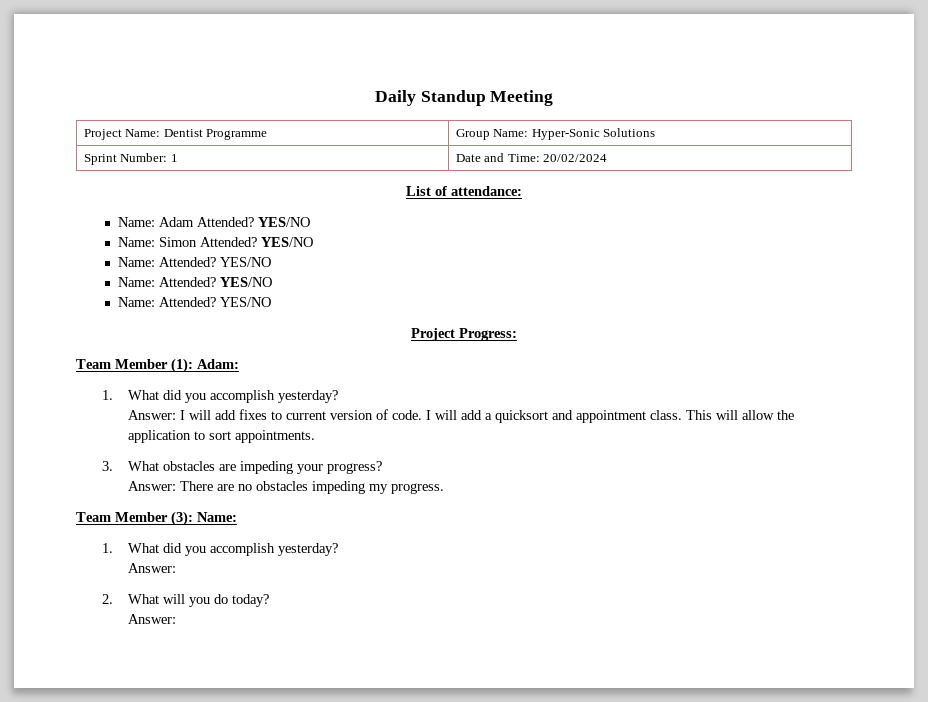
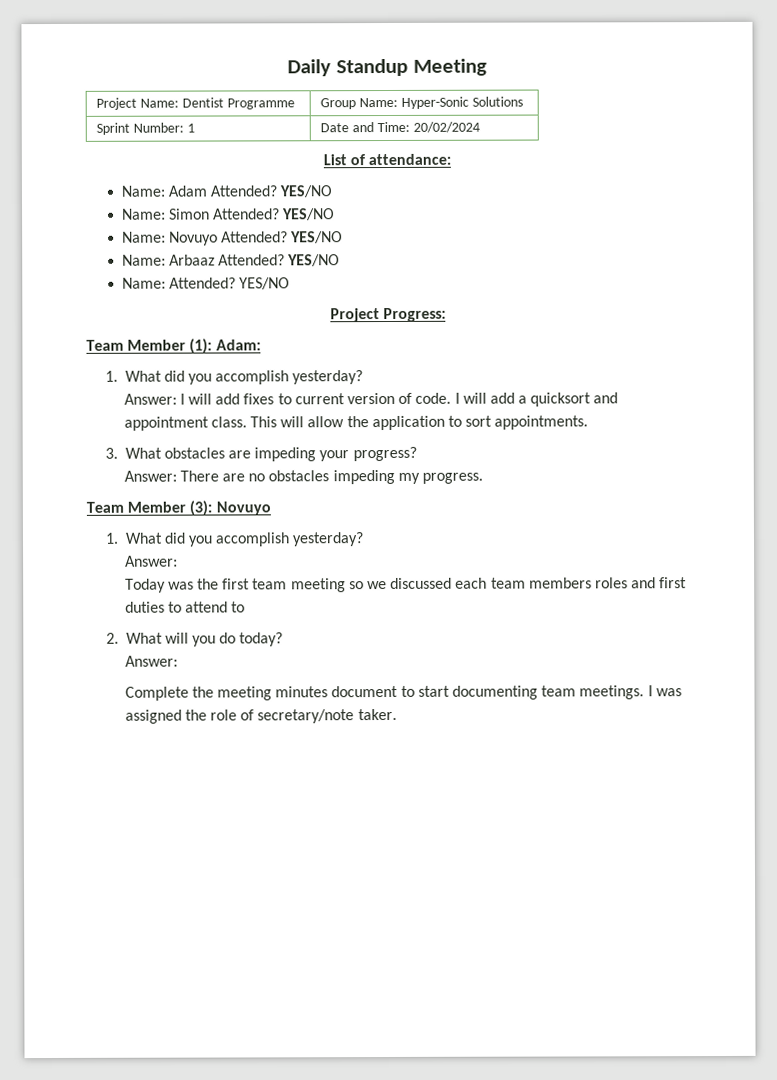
  Name: Simon Attended? YES/NO
- Name: Attended? YES/NO
- Name: Attended?
+ Name: Novuyo Attended? YES/NO
+ Name: Arbaaz Attended?
- Team Member (3): Name:
+ Team Member (3): Novuyo
  1. What did you accomplish yesterday?
  Answer:
+ Today was the first team meeting so we discussed each team members roles and first duties to attend to
+ Complete the meeting minutes document to start documenting team meetings. I was assigned the role of secretary/note taker.

